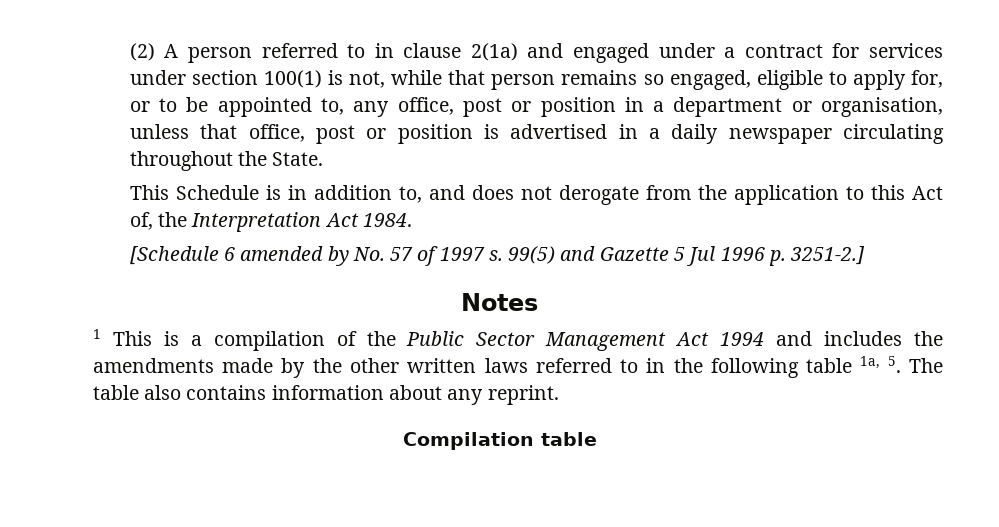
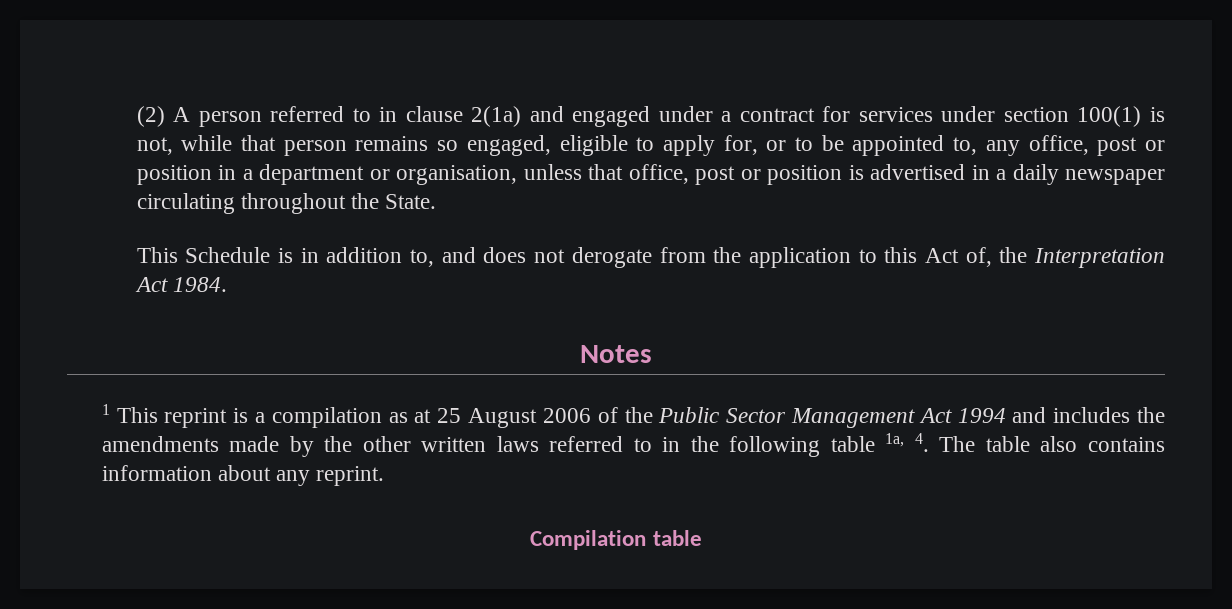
- [Schedule 6 amended by No. 57 of 1997 s. 99(5) and Gazette 5 Jul 1996 p. 3251-2.]
- 1 This is a compilation of the Public Sector Management Act 1994 and includes the amendments made by the other written laws referred to in the following table 1a, 5. The table also contains information about any reprint.
+ 1 This reprint is a compilation as at 25 August 2006 of the Public Sector Management Act 1994 and includes the amendments made by the other written laws referred to in the following table 1a, 4. The table also contains information about any reprint.

